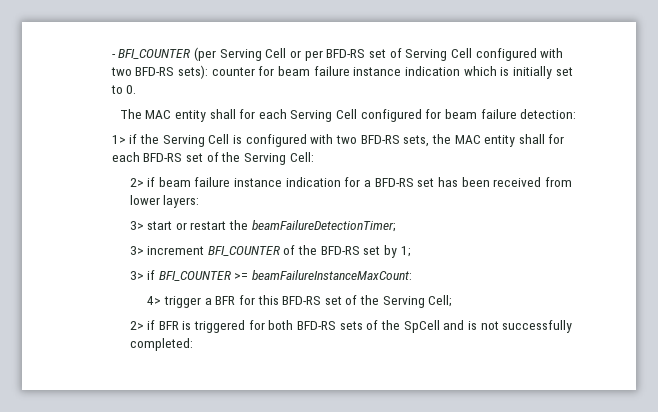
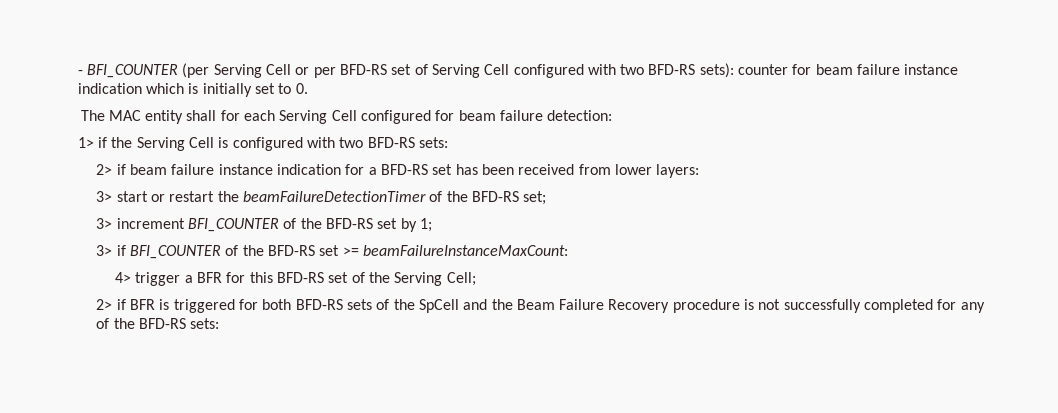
- 1> if the Serving Cell is configured with two BFD-RS sets, the MAC entity shall for each BFD-RS set of the Serving Cell:
+ 1> if the Serving Cell is configured with two BFD-RS sets:
- 3> start or restart the beamFailureDetectionTimer;
+ 3> start or restart the beamFailureDetectionTimer of the BFD-RS set;
- 3> if BFI_COUNTER >= beamFailureInstanceMaxCount:
+ 3> if BFI_COUNTER of the BFD-RS set >= beamFailureInstanceMaxCount:
- 2> if BFR is triggered for both BFD-RS sets of the SpCell and is not successfully completed:
+ 2> if BFR is triggered for both BFD-RS sets of the SpCell and the Beam Failure Recovery procedure is not successfully completed for any of the BFD-RS sets:

